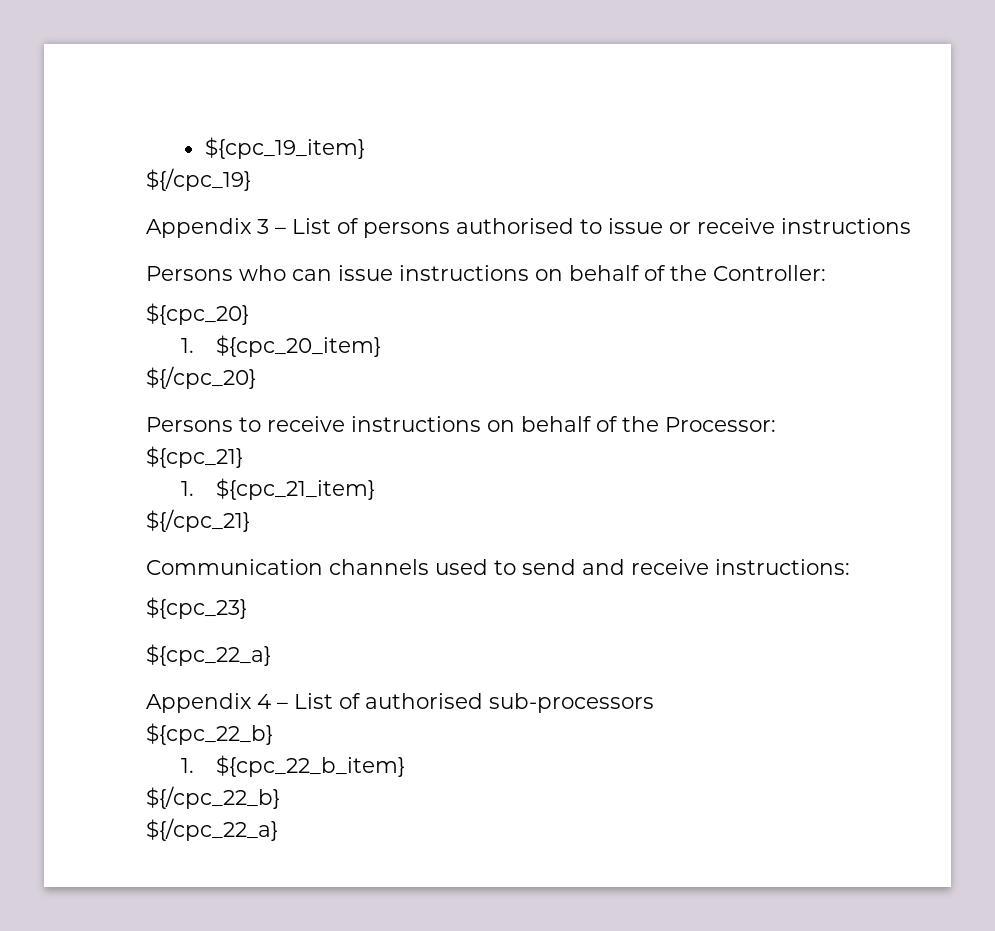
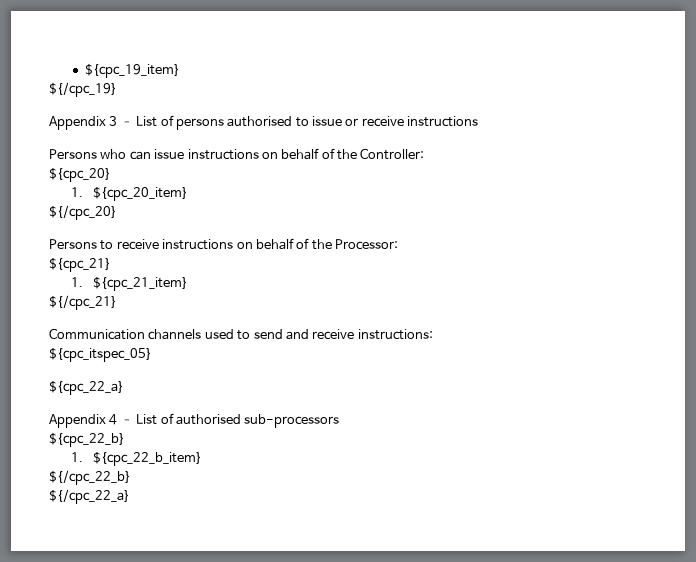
- ${cpc_23}
+ ${cpc_itspec_05}

